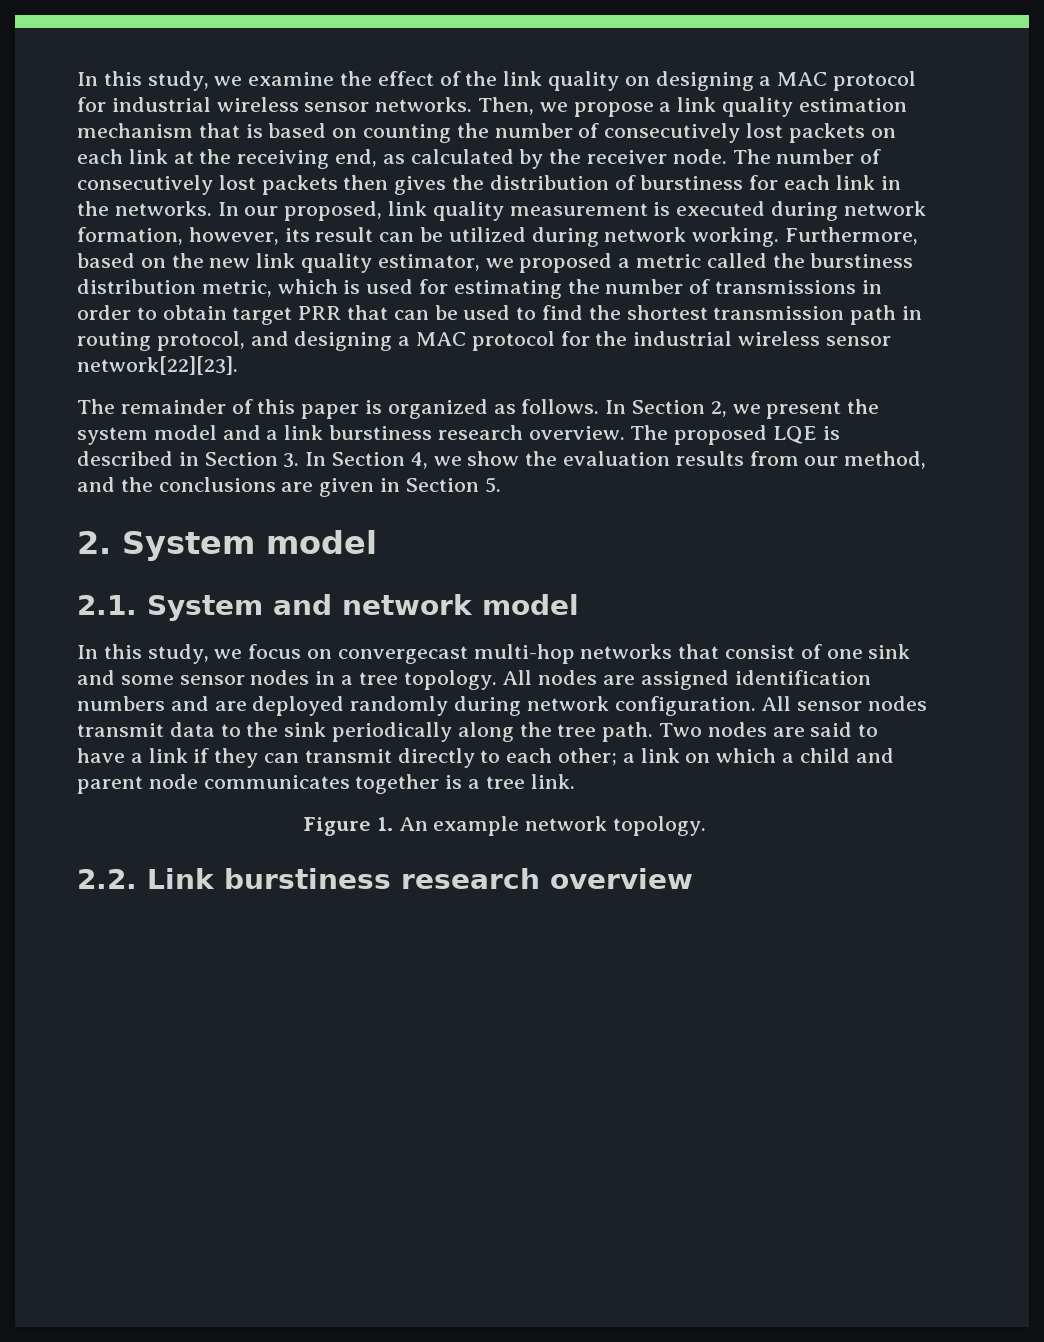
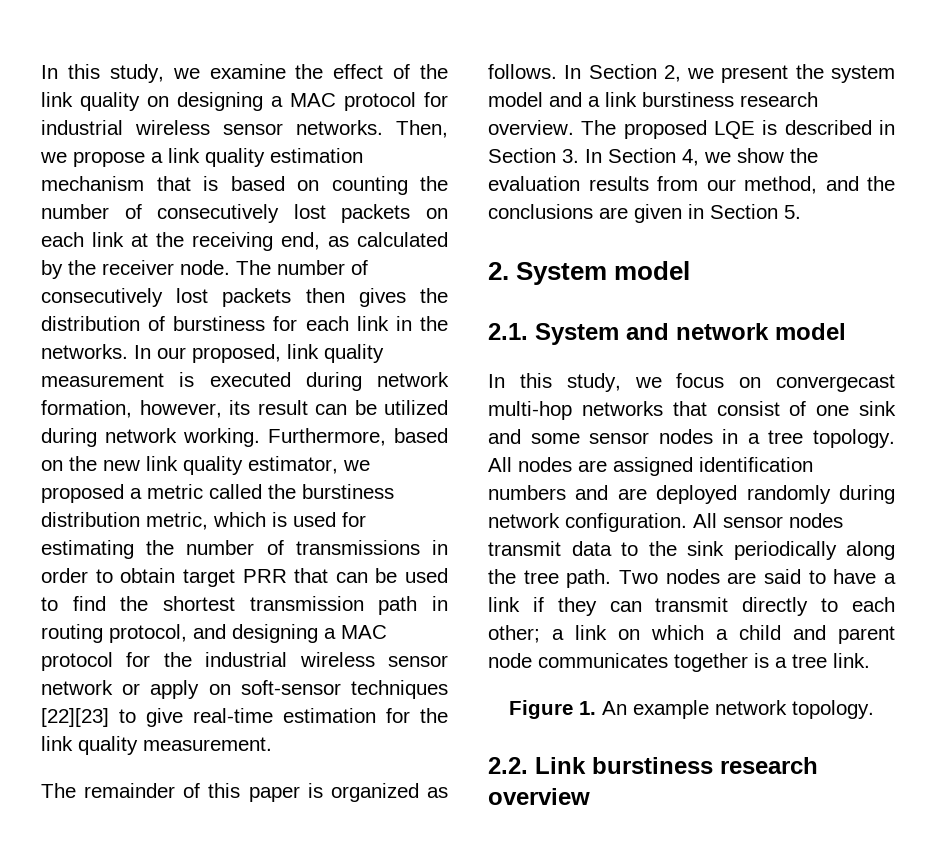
- Furthermore, based on the new link quality estimator, we proposed a metric called the burstiness distribution metric, which is used for estimating the number of transmissions in order to obtain target PRR that can be used to find the shortest transmission path in routing protocol, and designing a MAC protocol for the industrial wireless sensor network[22][23].
+ Furthermore, based on the new link quality estimator, we proposed a metric called the burstiness distribution metric, which is used for estimating the number of transmissions in order to obtain target PRR that can be used to find the shortest transmission path in routing protocol, and designing a MAC protocol for the industrial wireless sensor network or apply on soft-sensor techniques [22][23] to give real-time estimation for the link quality measurement.

